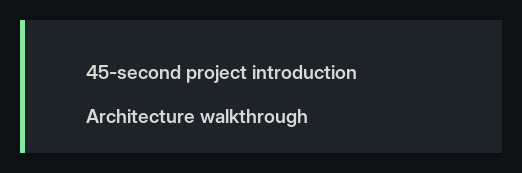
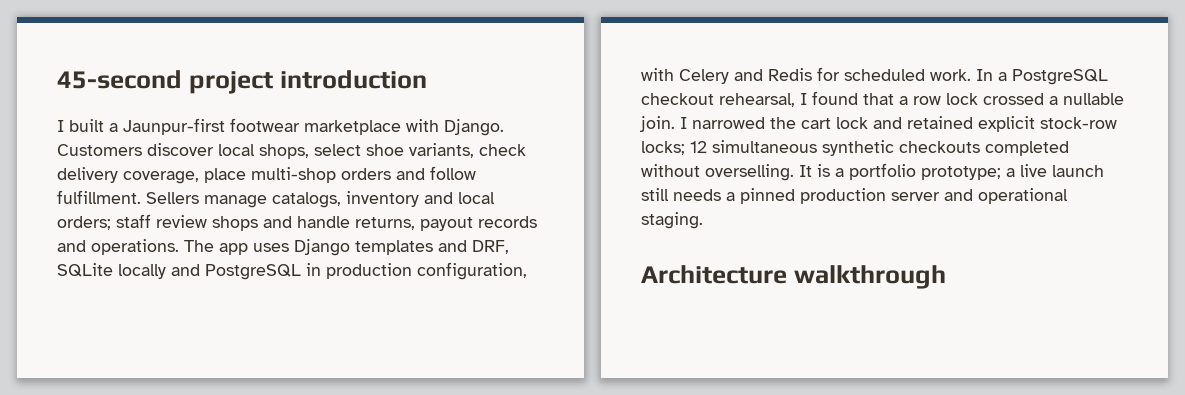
+ I built a Jaunpur-first footwear marketplace with Django. Customers discover local shops, select shoe variants, check delivery coverage, place multi-shop orders and follow fulfillment. Sellers manage catalogs, inventory and local orders; staff review shops and handle returns, payout records and operations. The app uses Django templates and DRF, SQLite locally and PostgreSQL in production configuration, with Celery and Redis for scheduled work. In a PostgreSQL checkout rehearsal, I found that a row lock crossed a nullable join. I narrowed the cart lock and retained explicit stock-row locks; 12 simultaneous synthetic checkouts completed without overselling. It is a portfolio prototype; a live launch still needs a pinned production server and operational staging.

